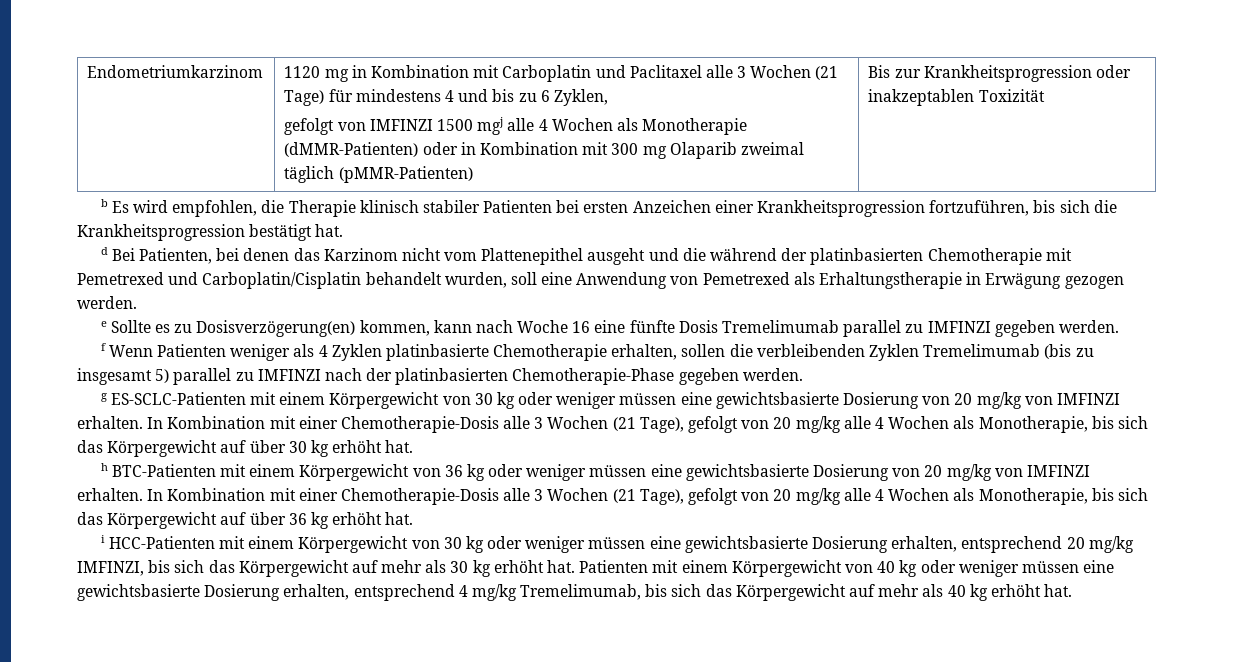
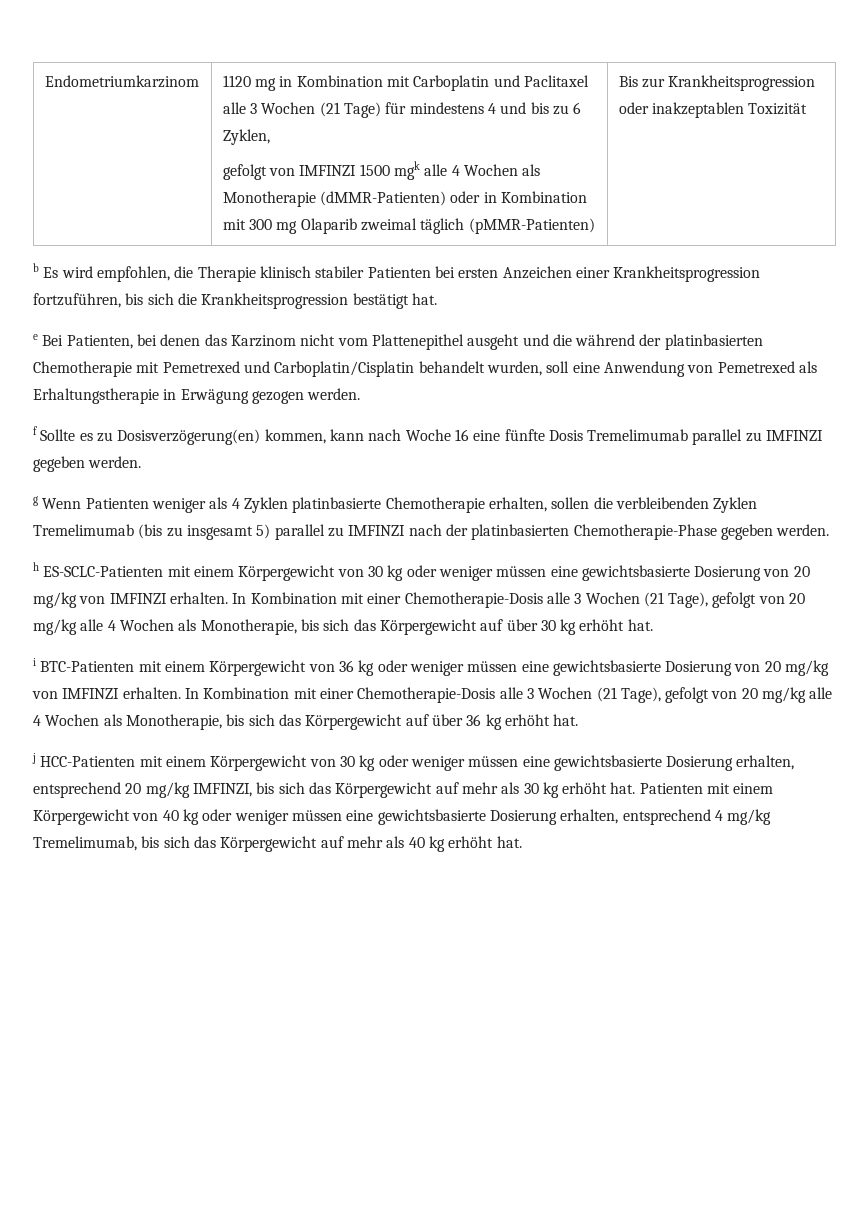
- gefolgt von IMFINZI 1500 mgj alle 4 Wochen als Monotherapie (dMMR-Patienten) oder in Kombination mit 300 mg Olaparib zweimal täglich (pMMR-Patienten)
+ gefolgt von IMFINZI 1500 mgk alle 4 Wochen als Monotherapie (dMMR-Patienten) oder in Kombination mit 300 mg Olaparib zweimal täglich (pMMR-Patienten)
- d Bei Patienten, bei denen das Karzinom nicht vom Plattenepithel ausgeht und die während der platinbasierten Chemotherapie mit Pemetrexed und Carboplatin/Cisplatin behandelt wurden, soll eine Anwendung von Pemetrexed als Erhaltungstherapie in Erwägung gezogen werden.
+ e Bei Patienten, bei denen das Karzinom nicht vom Plattenepithel ausgeht und die während der platinbasierten Chemotherapie mit Pemetrexed und Carboplatin/Cisplatin behandelt wurden, soll eine Anwendung von Pemetrexed als Erhaltungstherapie in Erwägung gezogen werden.
- e Sollte es zu Dosisverzögerung(en) kommen, kann nach Woche 16 eine fünfte Dosis Tremelimumab parallel zu IMFINZI gegeben werden.
+ f Sollte es zu Dosisverzögerung(en) kommen, kann nach Woche 16 eine fünfte Dosis Tremelimumab parallel zu IMFINZI gegeben werden.
- f Wenn Patienten weniger als 4 Zyklen platinbasierte Chemotherapie erhalten, sollen die verbleibenden Zyklen Tremelimumab (bis zu insgesamt 5) parallel zu IMFINZI nach der platinbasierten Chemotherapie-Phase gegeben werden.
+ g Wenn Patienten weniger als 4 Zyklen platinbasierte Chemotherapie erhalten, sollen die verbleibenden Zyklen Tremelimumab (bis zu insgesamt 5) parallel zu IMFINZI nach der platinbasierten Chemotherapie-Phase gegeben werden.
- g ES-SCLC-Patienten mit einem Körpergewicht von 30 kg oder weniger müssen eine gewichtsbasierte Dosierung von 20 mg/kg von IMFINZI erhalten.
+ h ES-SCLC-Patienten mit einem Körpergewicht von 30 kg oder weniger müssen eine gewichtsbasierte Dosierung von 20 mg/kg von IMFINZI erhalten.
- h BTC-Patienten mit einem Körpergewicht von 36 kg oder weniger müssen eine gewichtsbasierte Dosierung von 20 mg/kg von IMFINZI erhalten.
+ i BTC-Patienten mit einem Körpergewicht von 36 kg oder weniger müssen eine gewichtsbasierte Dosierung von 20 mg/kg von IMFINZI erhalten.
- i HCC-Patienten mit einem Körpergewicht von 30 kg oder weniger müssen eine gewichtsbasierte Dosierung erhalten, entsprechend 20 mg/kg IMFINZI, bis sich das Körpergewicht auf mehr als 30 kg erhöht hat.
+ j HCC-Patienten mit einem Körpergewicht von 30 kg oder weniger müssen eine gewichtsbasierte Dosierung erhalten, entsprechend 20 mg/kg IMFINZI, bis sich das Körpergewicht auf mehr als 30 kg erhöht hat.

